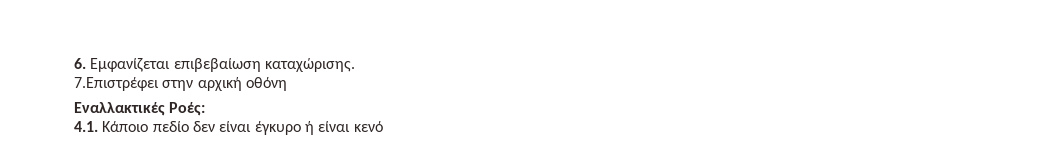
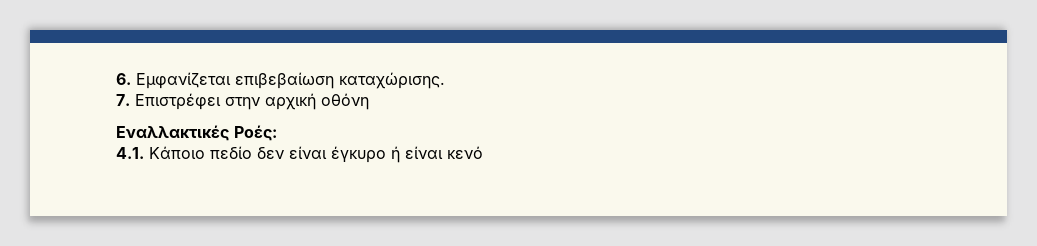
- 7.Επιστρέφει στην αρχική οθόνη
+ 7. Επιστρέφει στην αρχική οθόνη

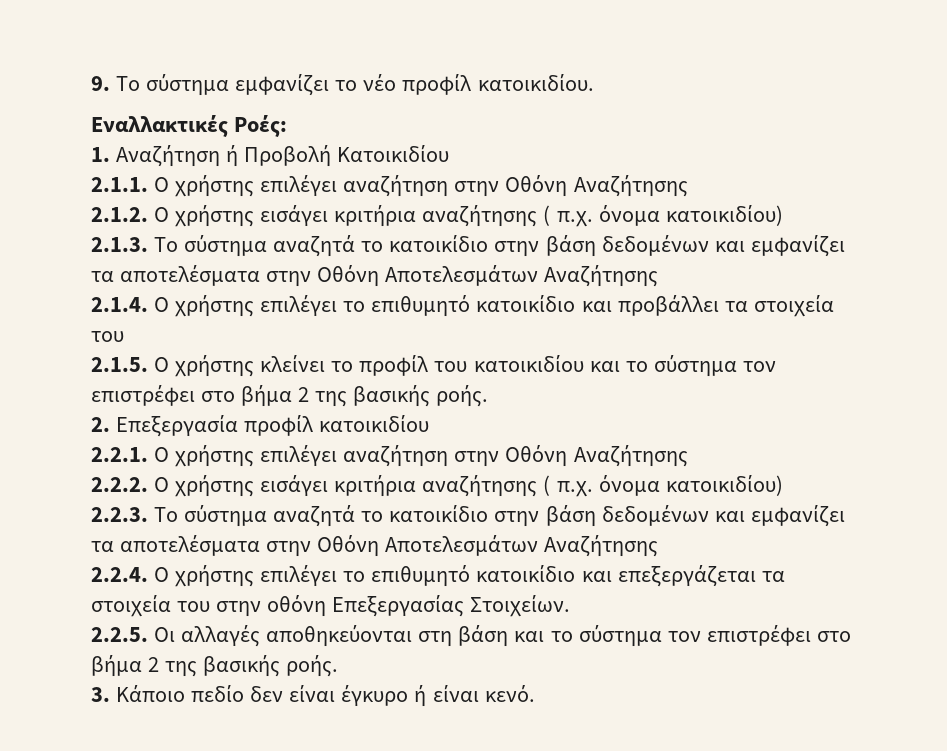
- 6. Εμφανίζεται επιβεβαίωση καταχώρισης.
- 7. Επιστρέφει στην αρχική οθόνη
+ 9. Το σύστημα εμφανίζει το νέο προφίλ κατοικιδίου.
  Εναλλακτικές Ροές:
- 4.1. Κάποιο πεδίο δεν είναι έγκυρο ή είναι κενό
+ 1. Αναζήτηση ή Προβολή Κατοικιδίου
+ 2.1.1. Ο χρήστης επιλέγει αναζήτηση στην Οθόνη Αναζήτησης
+ 2.1.2. Ο χρήστης εισάγει κριτήρια αναζήτησης ( π.χ. όνομα κατοικιδίου)
+ 2.1.3. Το σύστημα αναζητά το κατοικίδιο στην βάση δεδομένων και εμφανίζει τα αποτελέσματα στην Οθόνη Αποτελεσμάτων Αναζήτησης
+ 2.1.4. Ο χρήστης επιλέγει το επιθυμητό κατοικίδιο και προβάλλει τα στοιχεία του
+ 2.1.5. Ο χρήστης κλείνει το προφίλ του κατοικιδίου και το σύστημα τον επιστρέφει στο βήμα 2 της βασικής ροής.
+ 2. Επεξεργασία προφίλ κατοικιδίου
+ 2.2.1. Ο χρήστης επιλέγει αναζήτηση στην Οθόνη Αναζήτησης
+ 2.2.2. Ο χρήστης εισάγει κριτήρια αναζήτησης ( π.χ. όνομα κατοικιδίου)
+ 2.2.3. Το σύστημα αναζητά το κατοικίδιο στην βάση δεδομένων και εμφανίζει τα αποτελέσματα στην Οθόνη Αποτελεσμάτων Αναζήτησης
+ 2.2.4. Ο χρήστης επιλέγει το επιθυμητό κατοικίδιο και επεξεργάζεται τα στοιχεία του στην οθόνη Επεξεργασίας Στοιχείων.
+ 2.2.5. Οι αλλαγές αποθηκεύονται στη βάση και το σύστημα τον επιστρέφει στο βήμα 2 της βασικής ροής.
+ 3. Κάποιο πεδίο δεν είναι έγκυρο ή είναι κενό.

